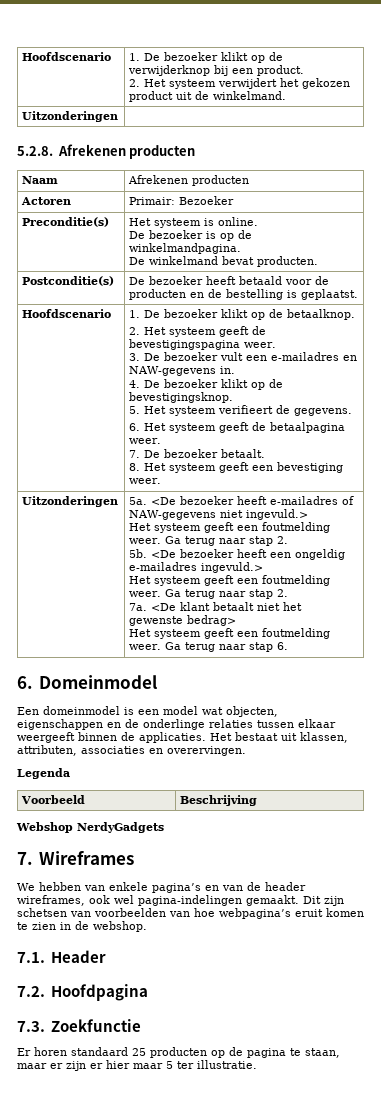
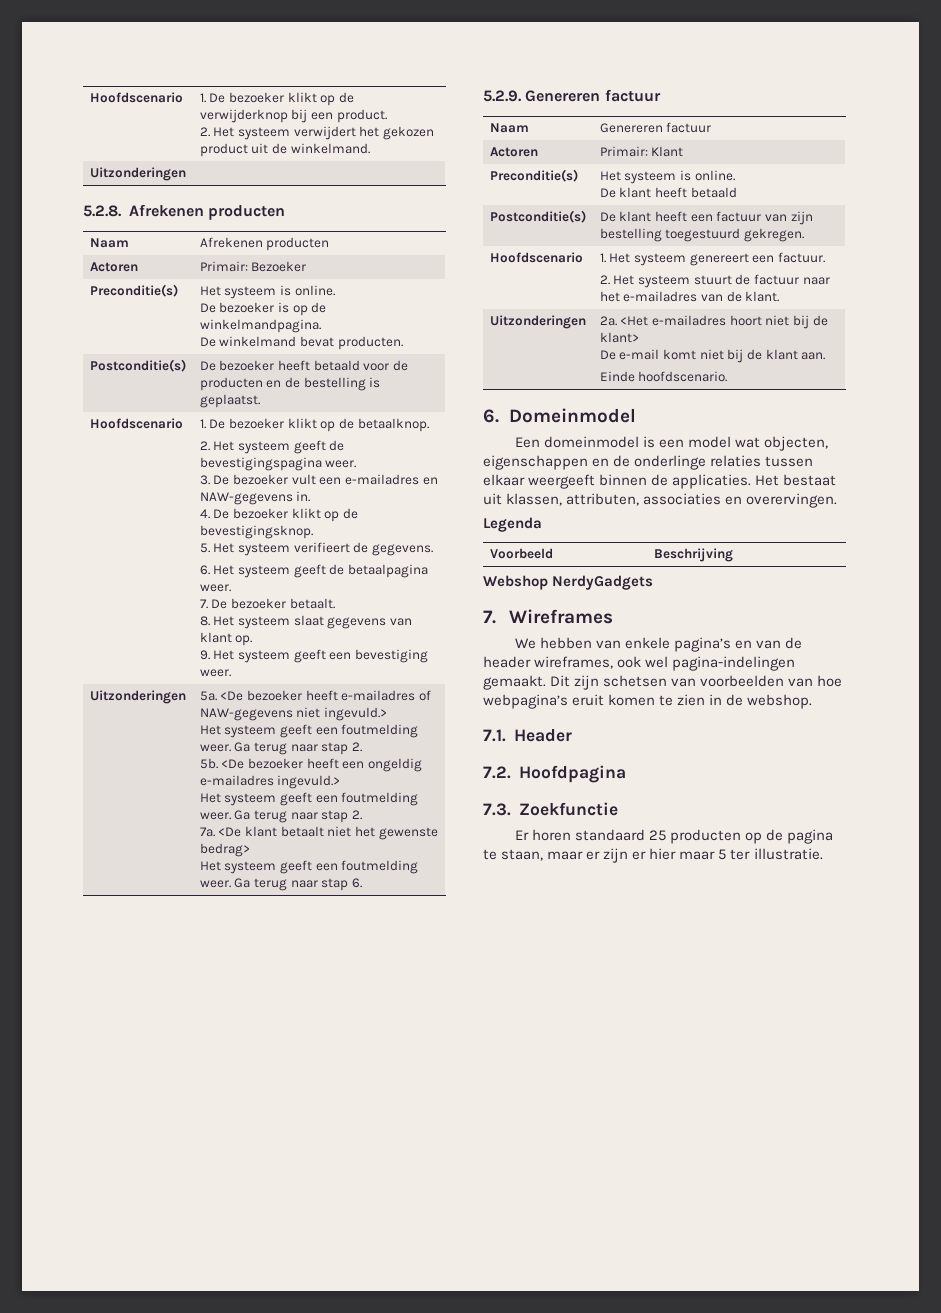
- 8. Het systeem geeft een bevestiging weer.
+ 8. Het systeem slaat gegevens van klant op.
+ 9. Het systeem geeft een bevestiging weer.
+ 5.2.9. Genereren factuur
+ Naam | Genereren factuur
+ Actoren | Primair: Klant
+ Preconditie(s) | Het systeem is online.
+ De klant heeft betaald
+ Postconditie(s) | De klant heeft een factuur van zijn bestelling toegestuurd gekregen.
+ Hoofdscenario | 1. Het systeem genereert een factuur.
+ 2. Het systeem stuurt de factuur naar het e-mailadres van de klant.
+ Uitzonderingen | 2a. <Het e-mailadres hoort niet bij de klant>
+ De e-mail komt niet bij de klant aan.
+ Einde hoofdscenario.

